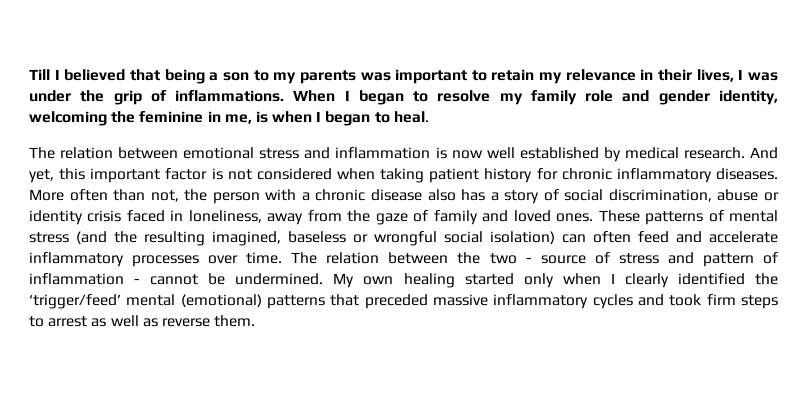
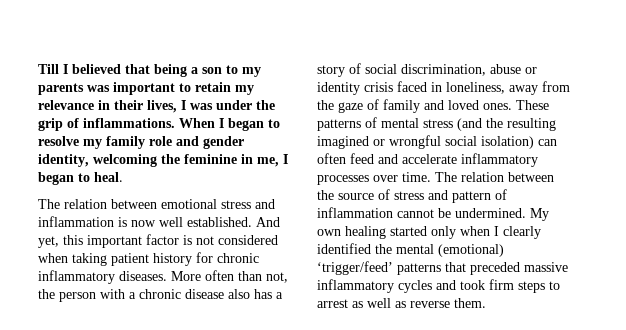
- When I began to resolve my family role and gender identity, welcoming the feminine in me, is when I began to heal.
+ When I began to resolve my family role and gender identity, welcoming the feminine in me, I began to heal.
- The relation between emotional stress and inflammation is now well established by medical research.
+ The relation between emotional stress and inflammation is now well established.
- These patterns of mental stress (and the resulting imagined, baseless or wrongful social isolation) can often feed and accelerate inflammatory processes over time.
+ These patterns of mental stress (and the resulting imagined or wrongful social isolation) can often feed and accelerate inflammatory processes over time.
- The relation between the two - source of stress and pattern of inflammation - cannot be undermined.
+ The relation between the source of stress and pattern of inflammation cannot be undermined.
- My own healing started only when I clearly identified the ‘trigger/feed’ mental (emotional) patterns that preceded massive inflammatory cycles and took firm steps to arrest as well as reverse them.
+ My own healing started only when I clearly identified the mental (emotional) ‘trigger/feed’ patterns that preceded massive inflammatory cycles and took firm steps to arrest as well as reverse them.

